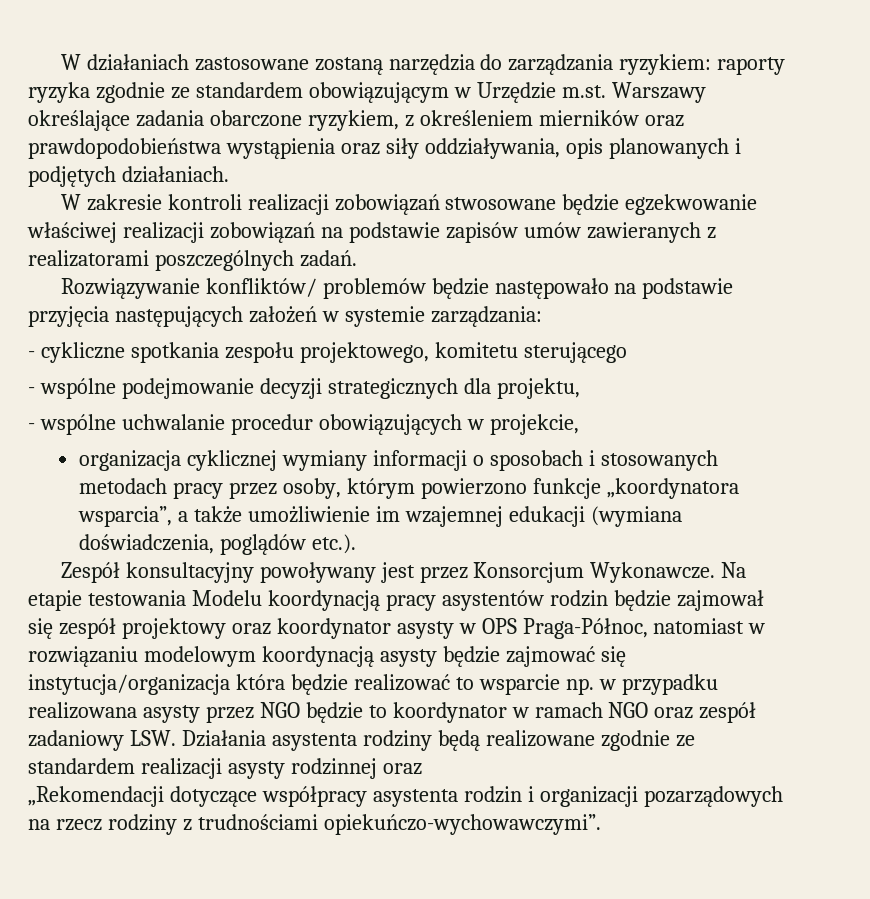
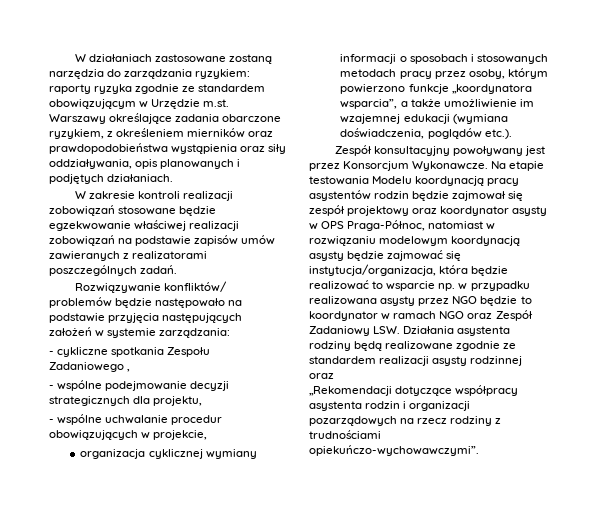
- W zakresie kontroli realizacji zobowiązań stwosowane będzie egzekwowanie właściwej realizacji zobowiązań na podstawie zapisów umów zawieranych z realizatorami poszczególnych zadań.
+ W zakresie kontroli realizacji zobowiązań stosowane będzie egzekwowanie właściwej realizacji zobowiązań na podstawie zapisów umów zawieranych z realizatorami poszczególnych zadań.
- - cykliczne spotkania zespołu projektowego, komitetu sterującego
+ - cykliczne spotkania Zespołu Zadaniowego ,
- Na etapie testowania Modelu koordynacją pracy asystentów rodzin będzie zajmował się zespół projektowy oraz koordynator asysty w OPS Praga-Północ, natomiast w rozwiązaniu modelowym koordynacją asysty będzie zajmować się instytucja/organizacja która będzie realizować to wsparcie np. w przypadku realizowana asysty przez NGO będzie to koordynator w ramach NGO oraz zespół zadaniowy LSW. Działania asystenta rodziny będą realizowane zgodnie ze standardem realizacji asysty rodzinnej oraz
+ Na etapie testowania Modelu koordynacją pracy asystentów rodzin będzie zajmował się zespół projektowy oraz koordynator asysty w OPS Praga-Północ, natomiast w rozwiązaniu modelowym koordynacją asysty będzie zajmować się instytucja/organizacja, która będzie realizować to wsparcie np. w przypadku realizowana asysty przez NGO będzie to koordynator w ramach NGO oraz Zespół Zadaniowy LSW. Działania asystenta rodziny będą realizowane zgodnie ze standardem realizacji asysty rodzinnej oraz

